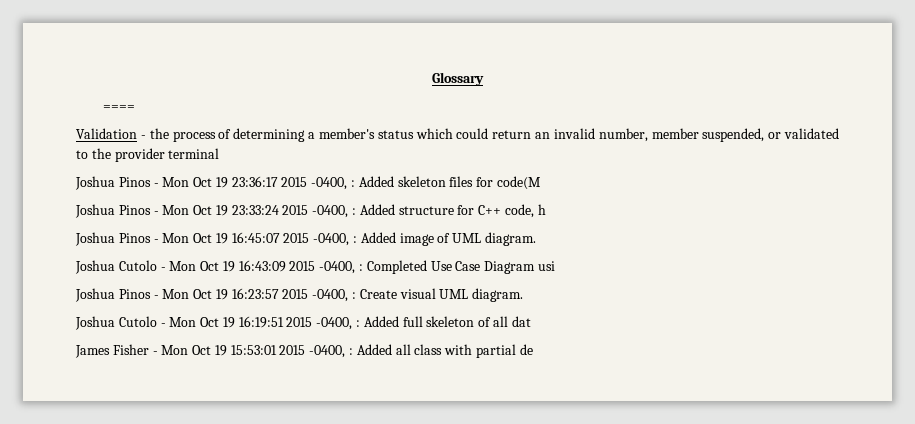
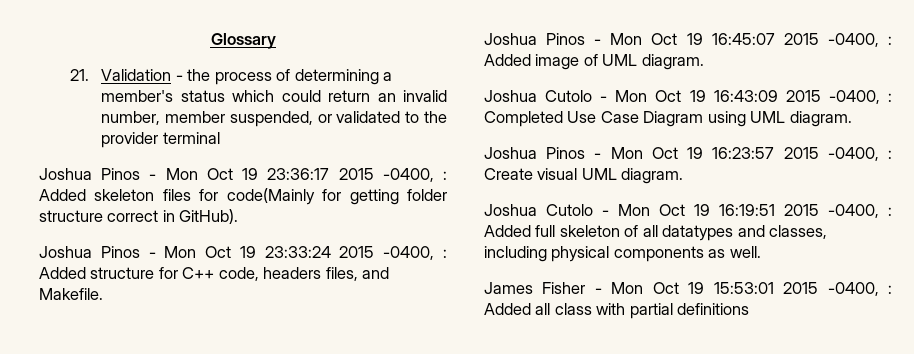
- ====
- Validation - the process of determining a member's status which could return an invalid number, member suspended, or validated to the provider terminal
+ 21. Validation - the process of determining a member's status which could return an invalid number, member suspended, or validated to the provider terminal
- Joshua Pinos - Mon Oct 19 23:36:17 2015 -0400, : Added skeleton files for code(M
+ Joshua Pinos - Mon Oct 19 23:36:17 2015 -0400, : Added skeleton files for code(Mainly for getting folder structure correct in GitHub).
- Joshua Pinos - Mon Oct 19 23:33:24 2015 -0400, : Added structure for C++ code, h
+ Joshua Pinos - Mon Oct 19 23:33:24 2015 -0400, : Added structure for C++ code, headers files, and Makefile.
- Joshua Cutolo - Mon Oct 19 16:43:09 2015 -0400, : Completed Use Case Diagram usi
+ Joshua Cutolo - Mon Oct 19 16:43:09 2015 -0400, : Completed Use Case Diagram using UML diagram.
- Joshua Cutolo - Mon Oct 19 16:19:51 2015 -0400, : Added full skeleton of all dat
+ Joshua Cutolo - Mon Oct 19 16:19:51 2015 -0400, : Added full skeleton of all datatypes and classes, including physical components as well.
- James Fisher - Mon Oct 19 15:53:01 2015 -0400, : Added all class with partial de
+ James Fisher - Mon Oct 19 15:53:01 2015 -0400, : Added all class with partial definitions

